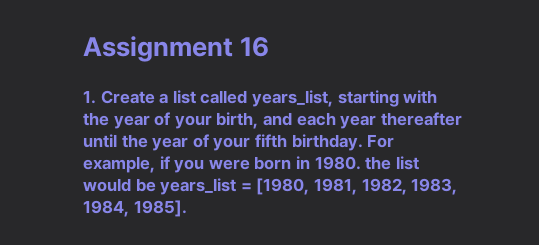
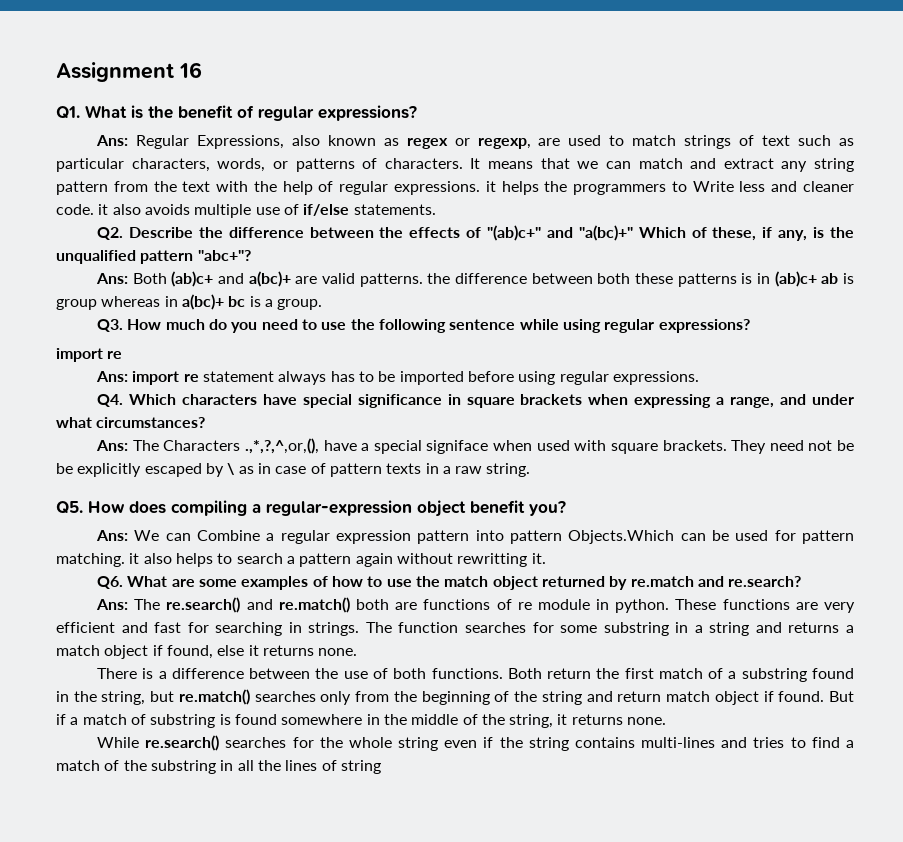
- 1. Create a list called years_list, starting with the year of your birth, and each year thereafter until the year of your fifth birthday. For example, if you were born in 1980. the list would be years_list = [1980, 1981, 1982, 1983, 1984, 1985].
+ Q1. What is the benefit of regular expressions?
+ Ans: Regular Expressions, also known as regex or regexp, are used to match strings of text such as particular characters, words, or patterns of characters. It means that we can match and extract any string pattern from the text with the help of regular expressions. it helps the programmers to Write less and cleaner code. it also avoids multiple use of if/else statements.
+ Q2. Describe the difference between the effects of "(ab)c+" and "a(bc)+" Which of these, if any, is the unqualified pattern "abc+"?
+ Ans: Both (ab)c+ and a(bc)+ are valid patterns. the difference between both these patterns is in (ab)c+ ab is group whereas in a(bc)+ bc is a group.
+ Q3. How much do you need to use the following sentence while using regular expressions?
+ import re
+ Ans: import re statement always has to be imported before using regular expressions.
+ Q4. Which characters have special significance in square brackets when expressing a range, and under what circumstances?
+ Ans: The Characters .,*,?,^,or,(), have a special signiface when used with square brackets. They need not be be explicitly escaped by \ as in case of pattern texts in a raw string.
+ Q5. How does compiling a regular-expression object benefit you?
+ Ans: We can Combine a regular expression pattern into pattern Objects.Which can be used for pattern matching. it also helps to search a pattern again without rewritting it.
+ Q6. What are some examples of how to use the match object returned by re.match and re.search?
+ Ans: The re.search() and re.match() both are functions of re module in python. These functions are very efficient and fast for searching in strings. The function searches for some substring in a string and returns a match object if found, else it returns none.
+ There is a difference between the use of both functions. Both return the first match of a substring found in the string, but re.match() searches only from the beginning of the string and return match object if found. But if a match of substring is found somewhere in the middle of the string, it returns none.
+ While re.search() searches for the whole string even if the string contains multi-lines and tries to find a match of the substring in all the lines of string

